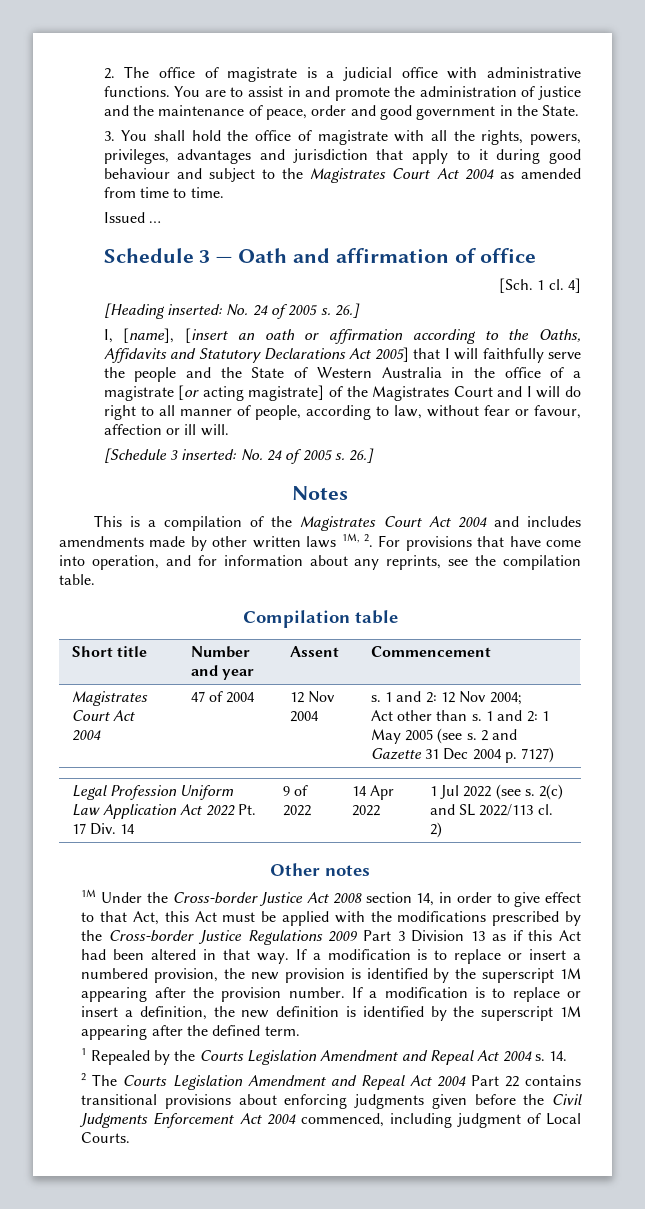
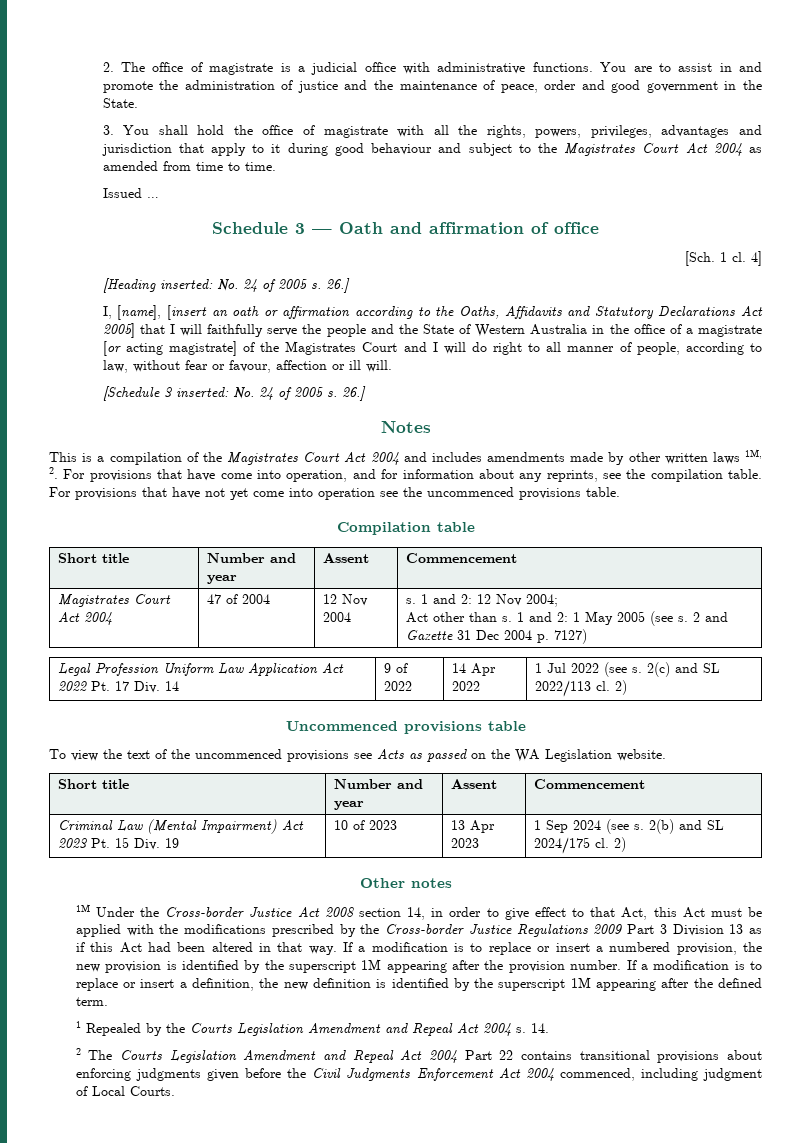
+ For provisions that have not yet come into operation see the uncommenced provisions table.
+ Uncommenced provisions table
+ To view the text of the uncommenced provisions see Acts as passed on the WA Legislation website.
+ Short title | Number and year | Assent | Commencement
+ Criminal Law (Mental Impairment) Act 2023 Pt. 15 Div. 19 | 10 of 2023 | 13 Apr 2023 | 1 Sep 2024 (see s. 2(b) and SL 2024/175 cl. 2)

